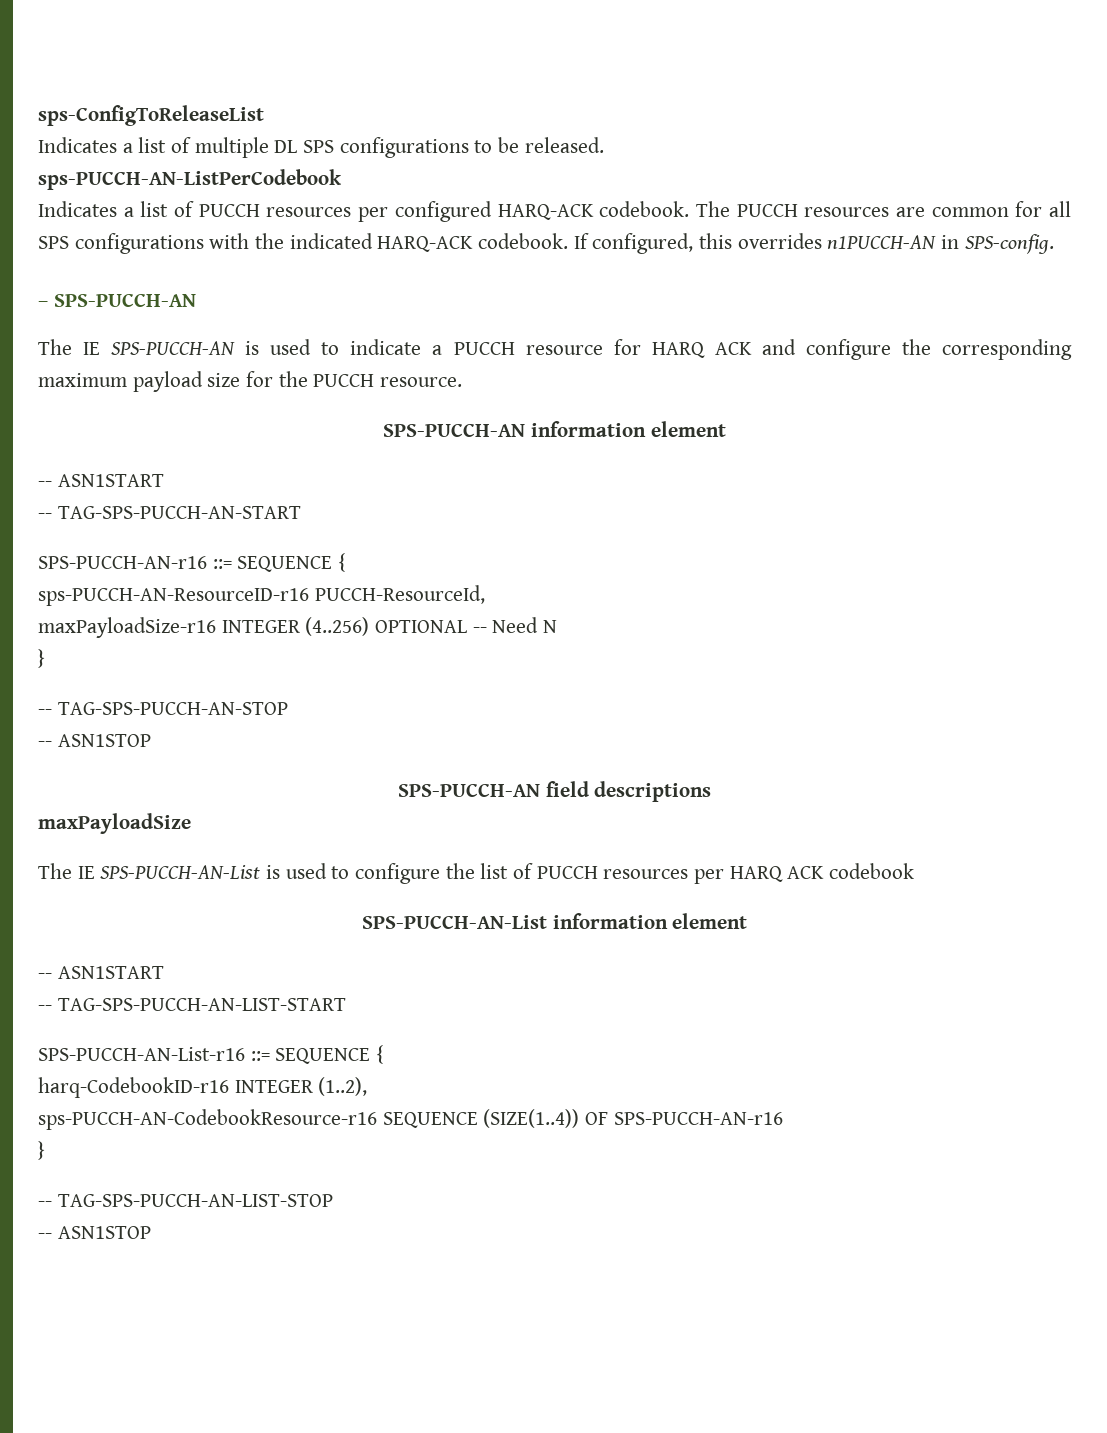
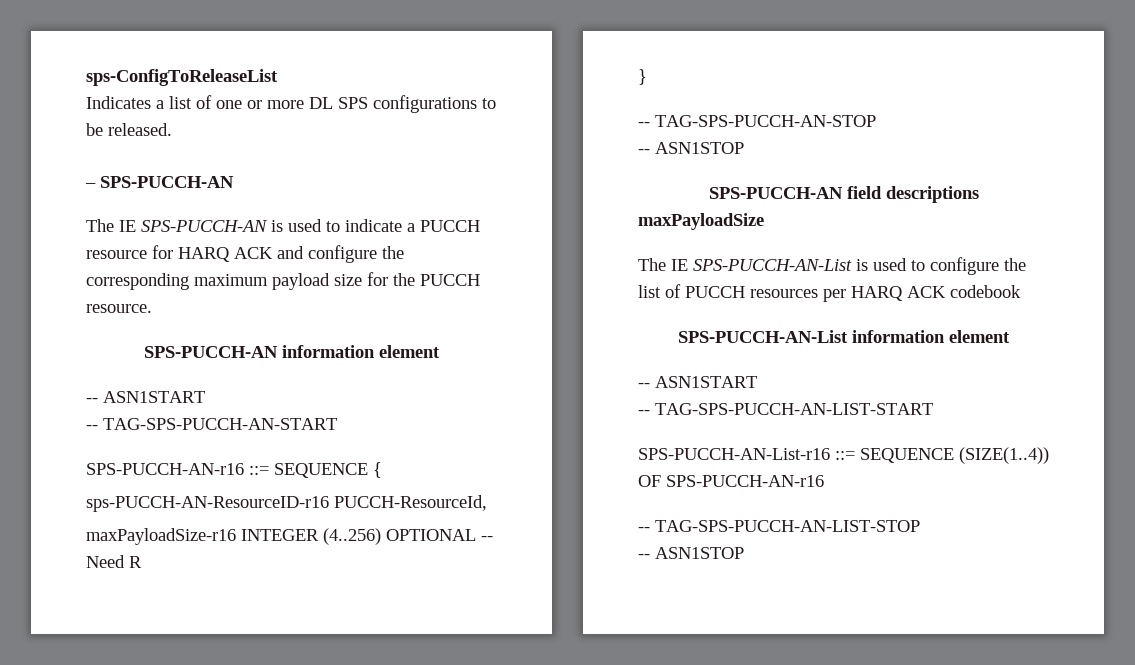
- Indicates a list of multiple DL SPS configurations to be released.
+ Indicates a list of one or more DL SPS configurations to be released.
- sps-PUCCH-AN-ListPerCodebook
- Indicates a list of PUCCH resources per configured HARQ-ACK codebook. The PUCCH resources are common for all SPS configurations with the indicated HARQ-ACK codebook. If configured, this overrides n1PUCCH-AN in SPS-config.
- maxPayloadSize-r16 INTEGER (4..256) OPTIONAL -- Need N
+ maxPayloadSize-r16 INTEGER (4..256) OPTIONAL -- Need R
- SPS-PUCCH-AN-List-r16 ::= SEQUENCE {
- harq-CodebookID-r16 INTEGER (1..2),
- sps-PUCCH-AN-CodebookResource-r16 SEQUENCE (SIZE(1..4)) OF SPS-PUCCH-AN-r16
- }
+ SPS-PUCCH-AN-List-r16 ::= SEQUENCE (SIZE(1..4)) OF SPS-PUCCH-AN-r16

